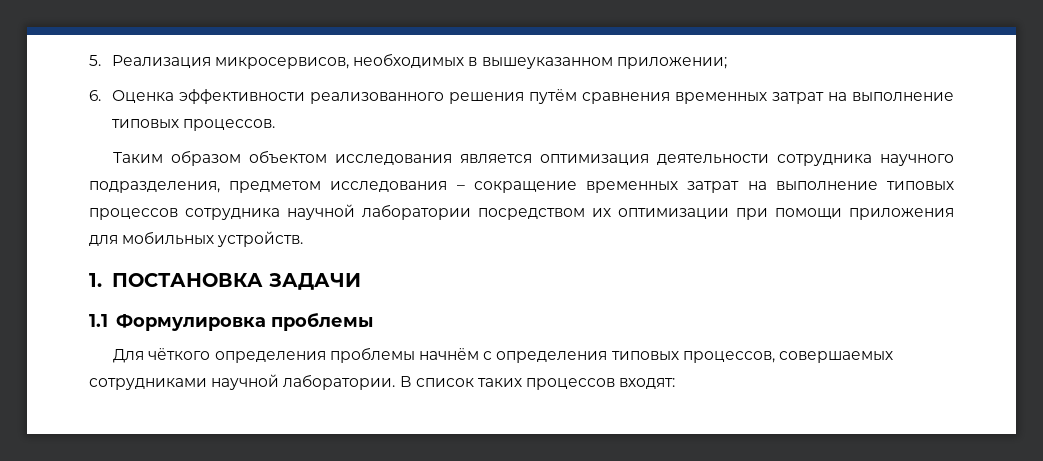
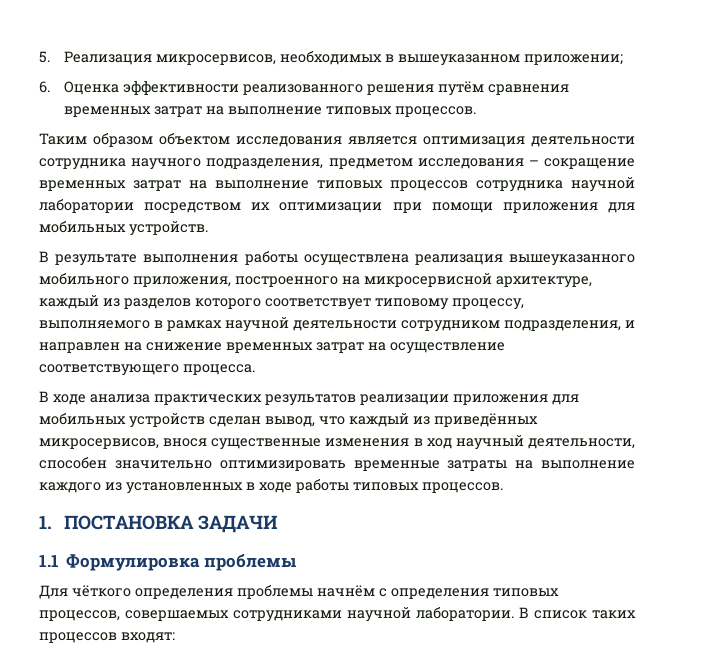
+ В результате выполнения работы осуществлена реализация вышеуказанного мобильного приложения, построенного на микросервисной архитектуре, каждый из разделов которого соответствует типовому процессу, выполняемого в рамках научной деятельности сотрудником подразделения, и направлен на снижение временных затрат на осуществление соответствующего процесса.
+ В ходе анализа практических результатов реализации приложения для мобильных устройств сделан вывод, что каждый из приведённых микросервисов, внося существенные изменения в ход научный деятельности, способен значительно оптимизировать временные затраты на выполнение каждого из установленных в ходе работы типовых процессов.

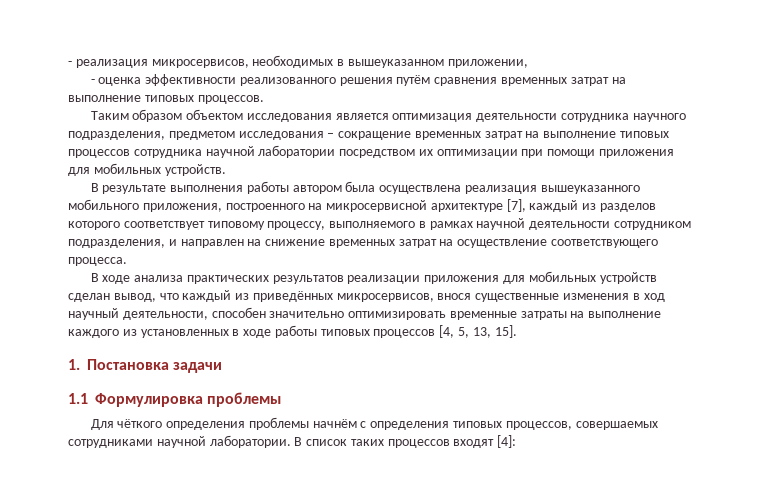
- 5. Реализация микросервисов, необходимых в вышеуказанном приложении;
- 6. Оценка эффективности реализованного решения путём сравнения временных затрат на выполнение типовых процессов.
+ - реализация микросервисов, необходимых в вышеуказанном приложении,
+ - оценка эффективности реализованного решения путём сравнения временных затрат на выполнение типовых процессов.
- В результате выполнения работы осуществлена реализация вышеуказанного мобильного приложения, построенного на микросервисной архитектуре, каждый из разделов которого соответствует типовому процессу, выполняемого в рамках научной деятельности сотрудником подразделения, и направлен на снижение временных затрат на осуществление соответствующего процесса.
+ В результате выполнения работы автором была осуществлена реализация вышеуказанного мобильного приложения, построенного на микросервисной архитектуре [7], каждый из разделов которого соответствует типовому процессу, выполняемого в рамках научной деятельности сотрудником подразделения, и направлен на снижение временных затрат на осуществление соответствующего процесса.
- В ходе анализа практических результатов реализации приложения для мобильных устройств сделан вывод, что каждый из приведённых микросервисов, внося существенные изменения в ход научный деятельности, способен значительно оптимизировать временные затраты на выполнение каждого из установленных в ходе работы типовых процессов.
+ В ходе анализа практических результатов реализации приложения для мобильных устройств сделан вывод, что каждый из приведённых микросервисов, внося существенные изменения в ход научный деятельности, способен значительно оптимизировать временные затраты на выполнение каждого из установленных в ходе работы типовых процессов [4, 5, 13, 15].
- 1. ПОСТАНОВКА ЗАДАЧИ
+ 1. Постановка задачи
- В список таких процессов входят:
+ В список таких процессов входят [4]:

